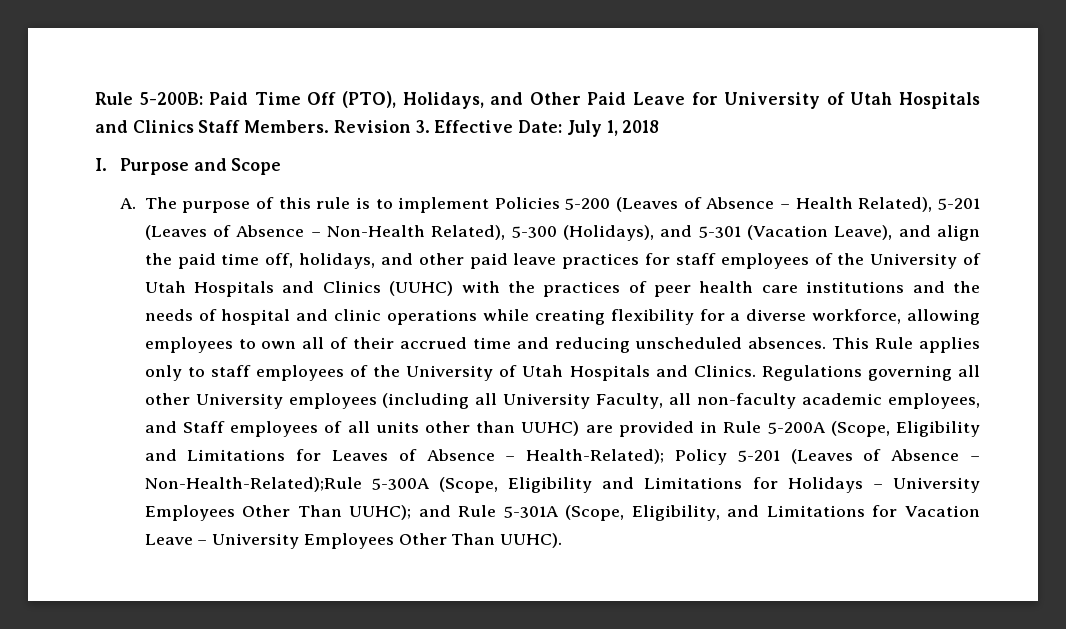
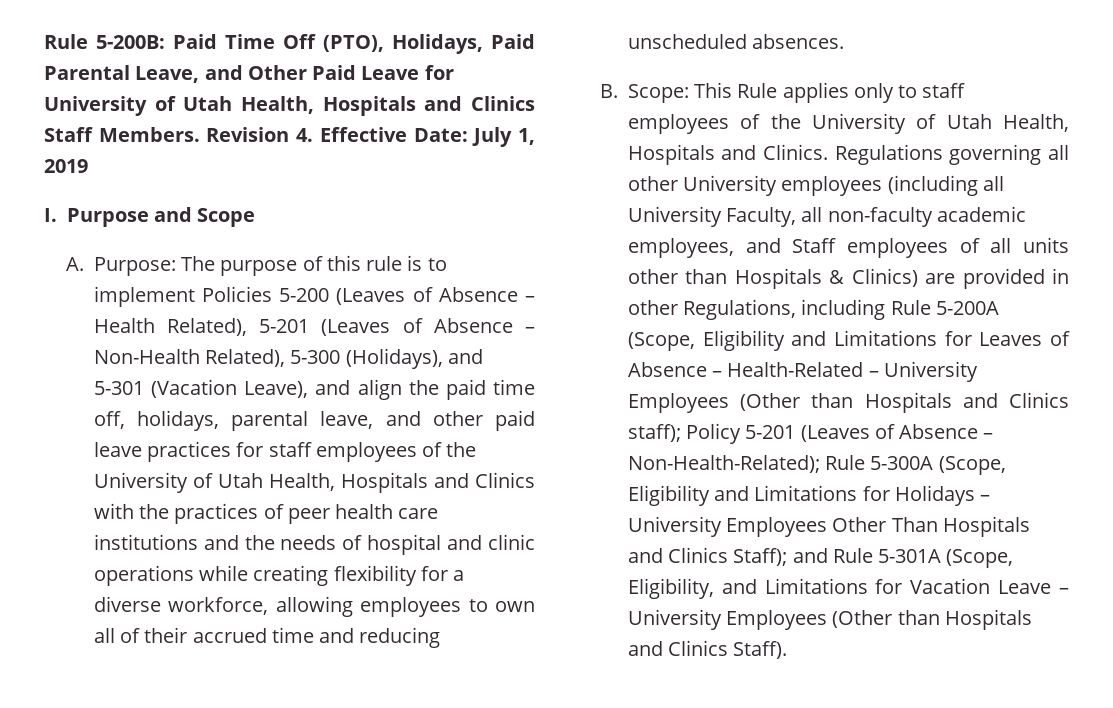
- Rule 5-200B: Paid Time Off (PTO), Holidays, and Other Paid Leave for University of Utah Hospitals and Clinics Staff Members.
+ Rule 5-200B: Paid Time Off (PTO), Holidays, Paid Parental Leave, and Other Paid Leave for University of Utah Health, Hospitals and Clinics Staff Members.
- Revision 3. Effective Date: July 1, 2018
+ Revision 4. Effective Date: July 1, 2019
- A. The purpose of this rule is to implement Policies 5-200 (Leaves of Absence – Health Related), 5-201 (Leaves of Absence – Non-Health Related), 5-300 (Holidays), and 5-301 (Vacation Leave), and align the paid time off, holidays, and other paid leave practices for staff employees of the University of Utah Hospitals and Clinics (UUHC) with the practices of peer health care institutions and the needs of hospital and clinic operations while creating flexibility for a diverse workforce, allowing employees to own all of their accrued time and reducing unscheduled absences.
+ A. Purpose: The purpose of this rule is to implement Policies 5-200 (Leaves of Absence – Health Related), 5-201 (Leaves of Absence – Non-Health Related), 5-300 (Holidays), and 5-301 (Vacation Leave), and align the paid time off, holidays, parental leave, and other paid leave practices for staff employees of the University of Utah Health, Hospitals and Clinics with the practices of peer health care institutions and the needs of hospital and clinic operations while creating flexibility for a diverse workforce, allowing employees to own all of their accrued time and reducing unscheduled absences.
+ B. Scope:
- This Rule applies only to staff employees of the University of Utah Hospitals and Clinics.
+ This Rule applies only to staff employees of the University of Utah Health, Hospitals and Clinics.
- Regulations governing all other University employees (including all University Faculty, all non-faculty academic employees, and Staff employees of all units other than UUHC) are provided in Rule 5-200A (Scope, Eligibility and Limitations for Leaves of Absence – Health-Related);
+ Regulations governing all other University employees (including all University Faculty, all non-faculty academic employees, and Staff employees of all units other than Hospitals & Clinics) are provided in other Regulations, including Rule 5-200A (Scope, Eligibility and Limitations for Leaves of Absence – Health-Related – University Employees (Other than Hospitals and Clinics staff);
- Policy 5-201 (Leaves of Absence – Non-Health-Related);Rule 5-300A (Scope, Eligibility and Limitations for Holidays – University Employees Other Than UUHC);
+ Policy 5-201 (Leaves of Absence – Non-Health-Related); Rule 5-300A (Scope, Eligibility and Limitations for Holidays – University Employees Other Than Hospitals and Clinics Staff);
- and Rule 5-301A (Scope, Eligibility, and Limitations for Vacation Leave – University Employees Other Than UUHC).
+ and Rule 5-301A (Scope, Eligibility, and Limitations for Vacation Leave – University Employees (Other than Hospitals and Clinics Staff).

